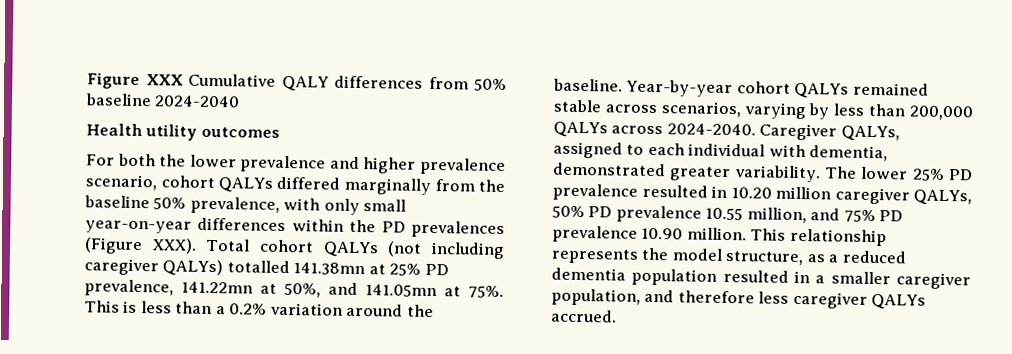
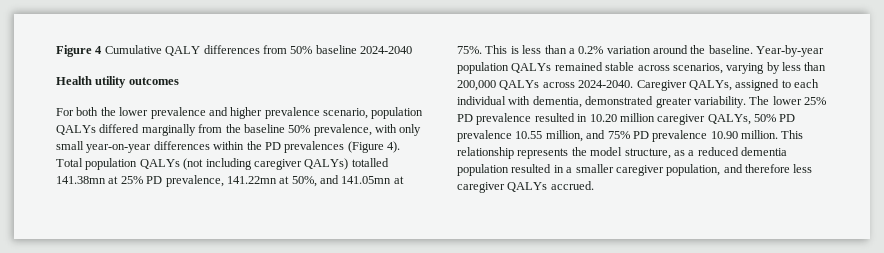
- Figure XXX Cumulative QALY differences from 50% baseline 2024-2040
+ Figure 4 Cumulative QALY differences from 50% baseline 2024-2040
- For both the lower prevalence and higher prevalence scenario, cohort QALYs differed marginally from the baseline 50% prevalence, with only small year-on-year differences within the PD prevalences (Figure XXX). Total cohort QALYs (not including caregiver QALYs) totalled 141.38mn at 25% PD prevalence, 141.22mn at 50%, and 141.05mn at 75%.
+ For both the lower prevalence and higher prevalence scenario, population QALYs differed marginally from the baseline 50% prevalence, with only small year-on-year differences within the PD prevalences (Figure 4). Total population QALYs (not including caregiver QALYs) totalled 141.38mn at 25% PD prevalence, 141.22mn at 50%, and 141.05mn at 75%.
- Year-by-year cohort QALYs remained stable across scenarios, varying by less than 200,000 QALYs across 2024-2040.
+ Year-by-year population QALYs remained stable across scenarios, varying by less than 200,000 QALYs across 2024-2040.

